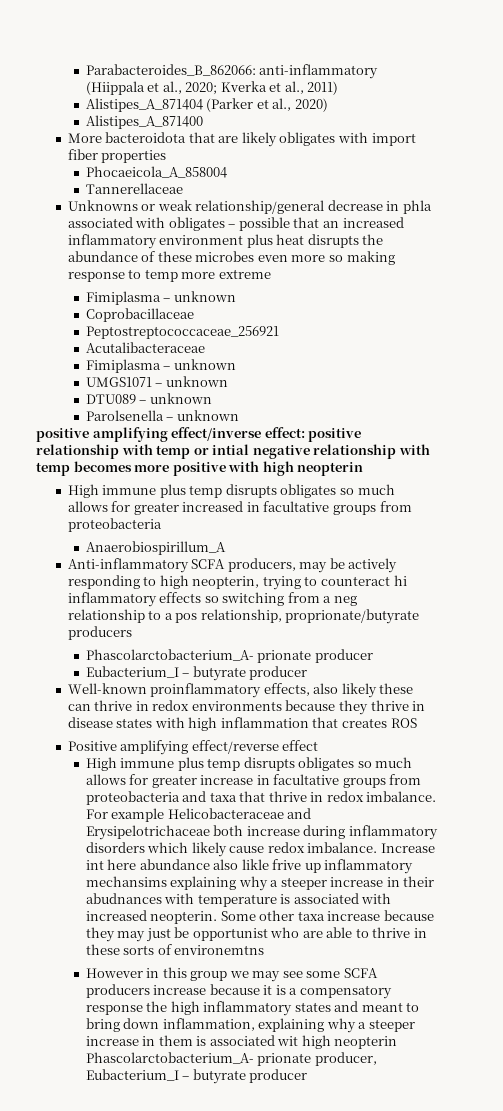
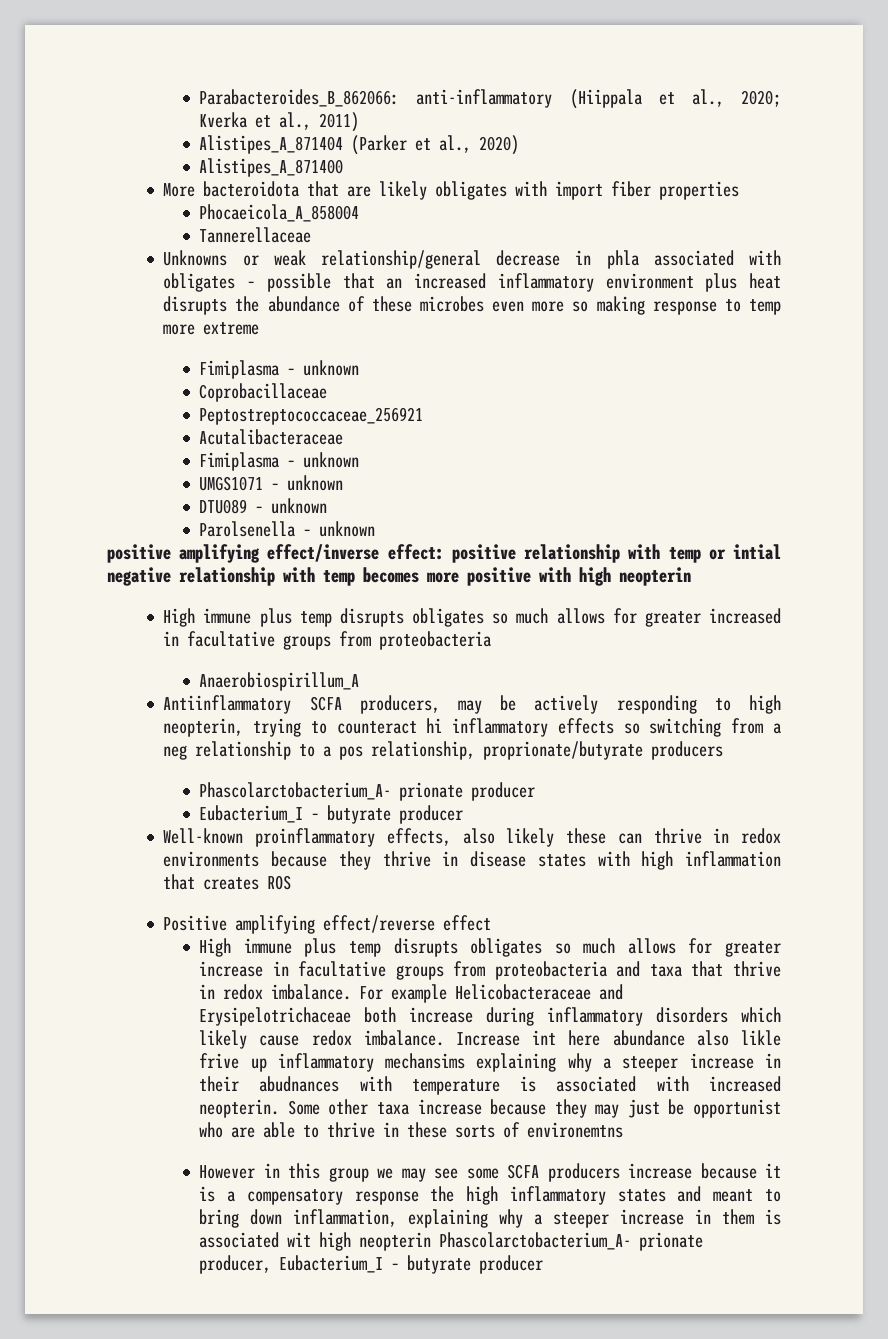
- Anti-inflammatory SCFA producers, may be actively responding to high neopterin, trying to counteract hi inflammatory effects so switching from a neg relationship to a pos relationship, proprionate/butyrate producers
+ Antiinflammatory SCFA producers, may be actively responding to high neopterin, trying to counteract hi inflammatory effects so switching from a neg relationship to a pos relationship, proprionate/butyrate producers

